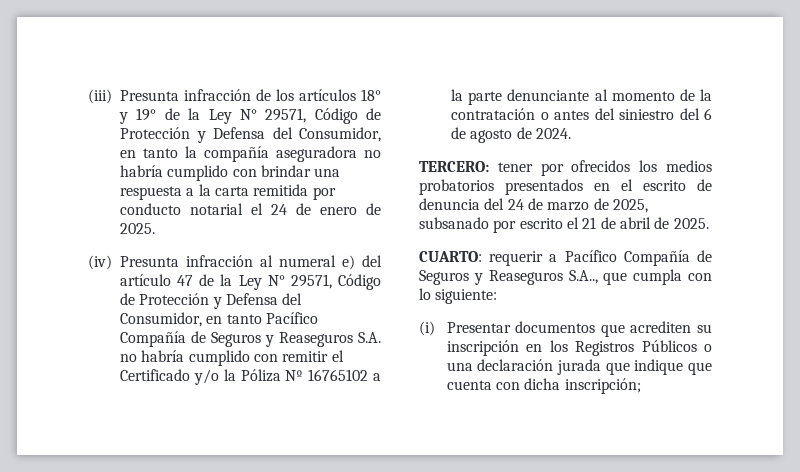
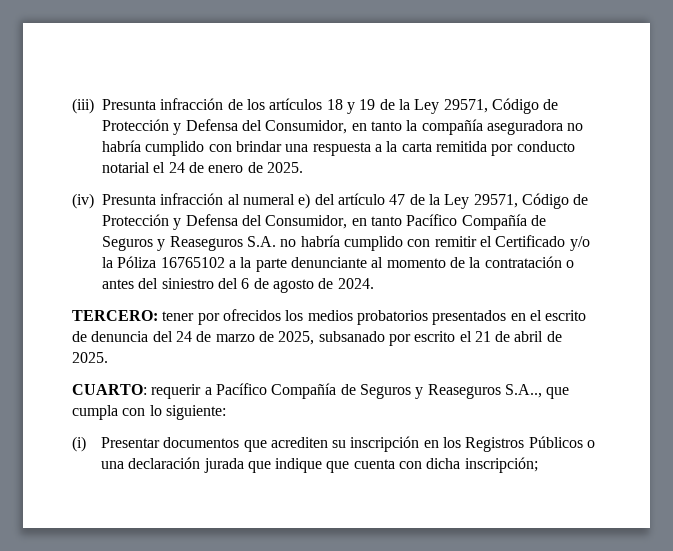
- (iii) Presunta infracción de los artículos 18° y 19° de la Ley N° 29571, Código de Protección y Defensa del Consumidor, en tanto la compañía aseguradora no habría cumplido con brindar una respuesta a la carta remitida por conducto notarial el 24 de enero de 2025.
+ (iii) Presunta infracción de los artículos 18 y 19 de la Ley 29571, Código de Protección y Defensa del Consumidor, en tanto la compañía aseguradora no habría cumplido con brindar una respuesta a la carta remitida por conducto notarial el 24 de enero de 2025.
- (iv) Presunta infracción al numeral e) del artículo 47 de la Ley N° 29571, Código de Protección y Defensa del Consumidor, en tanto Pacífico Compañía de Seguros y Reaseguros S.A. no habría cumplido con remitir el Certificado y/o la Póliza Nº 16765102 a la parte denunciante al momento de la contratación o antes del siniestro del 6 de agosto de 2024.
+ (iv) Presunta infracción al numeral e) del artículo 47 de la Ley 29571, Código de Protección y Defensa del Consumidor, en tanto Pacífico Compañía de Seguros y Reaseguros S.A. no habría cumplido con remitir el Certificado y/o la Póliza 16765102 a la parte denunciante al momento de la contratación o antes del siniestro del 6 de agosto de 2024.

